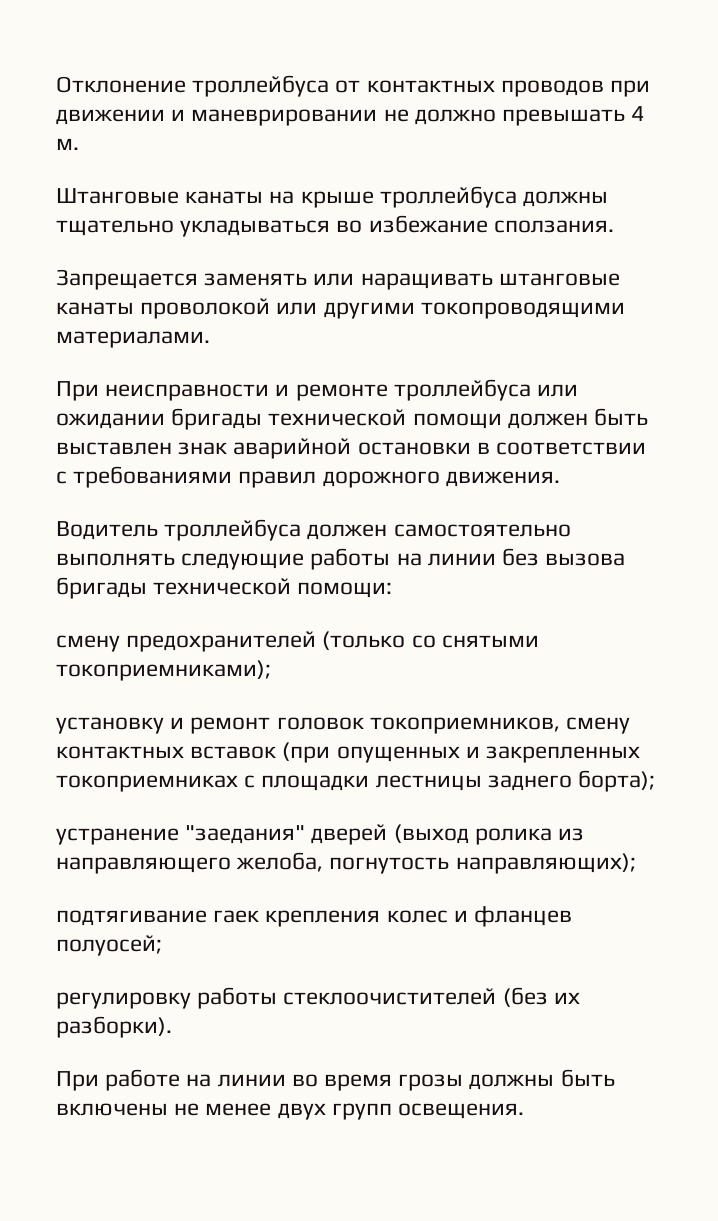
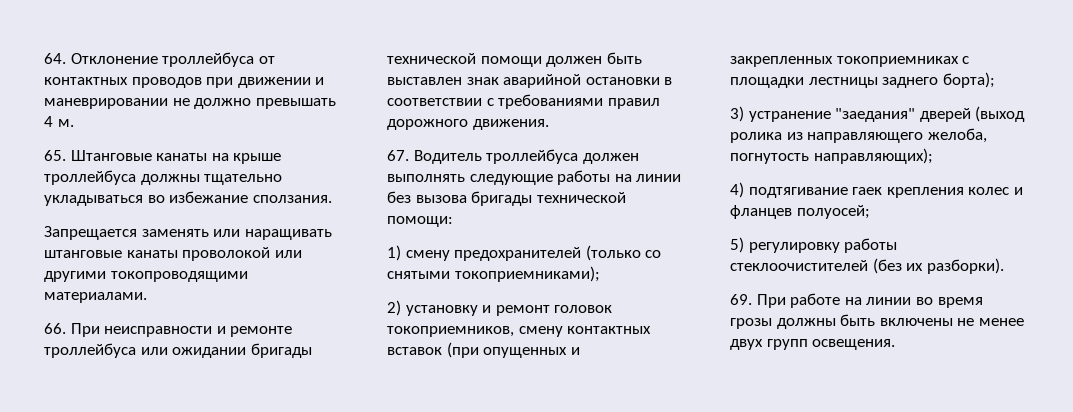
- Отклонение троллейбуса от контактных проводов при движении и маневрировании не должно превышать 4 м.
+ 64. Отклонение троллейбуса от контактных проводов при движении и маневрировании не должно превышать 4 м.
- Штанговые канаты на крыше троллейбуса должны тщательно укладываться во избежание сползания.
+ 65. Штанговые канаты на крыше троллейбуса должны тщательно укладываться во избежание сползания.
- При неисправности и ремонте троллейбуса или ожидании бригады технической помощи должен быть выставлен знак аварийной остановки в соответствии с требованиями правил дорожного движения.
+ 66. При неисправности и ремонте троллейбуса или ожидании бригады технической помощи должен быть выставлен знак аварийной остановки в соответствии с требованиями правил дорожного движения.
- Водитель троллейбуса должен самостоятельно выполнять следующие работы на линии без вызова бригады технической помощи:
+ 67. Водитель троллейбуса должен выполнять следующие работы на линии без вызова бригады технической помощи:
- смену предохранителей (только со снятыми токоприемниками);
+ 1) смену предохранителей (только со снятыми токоприемниками);
- установку и ремонт головок токоприемников, смену контактных вставок (при опущенных и закрепленных токоприемниках с площадки лестницы заднего борта);
+ 2) установку и ремонт головок токоприемников, смену контактных вставок (при опущенных и закрепленных токоприемниках с площадки лестницы заднего борта);
- устранение "заедания" дверей (выход ролика из направляющего желоба, погнутость направляющих);
+ 3) устранение "заедания" дверей (выход ролика из направляющего желоба, погнутость направляющих);
- подтягивание гаек крепления колес и фланцев полуосей;
+ 4) подтягивание гаек крепления колес и фланцев полуосей;
- регулировку работы стеклоочистителей (без их разборки).
+ 5) регулировку работы стеклоочистителей (без их разборки).
- При работе на линии во время грозы должны быть включены не менее двух групп освещения.
+ 69. При работе на линии во время грозы должны быть включены не менее двух групп освещения.

